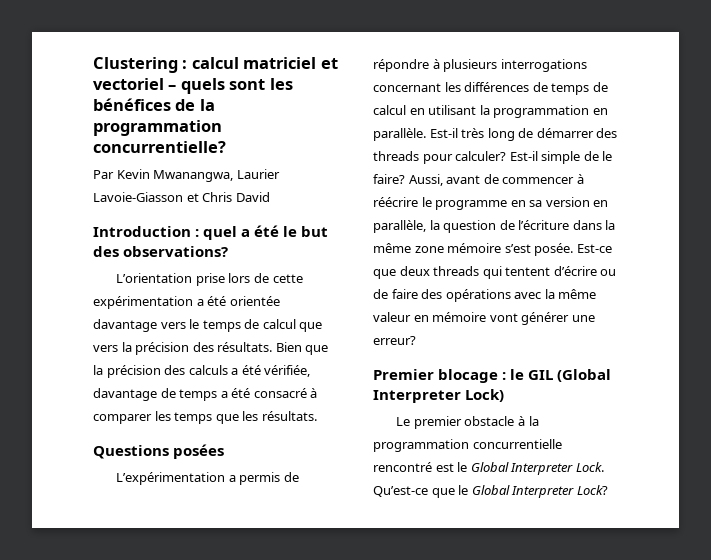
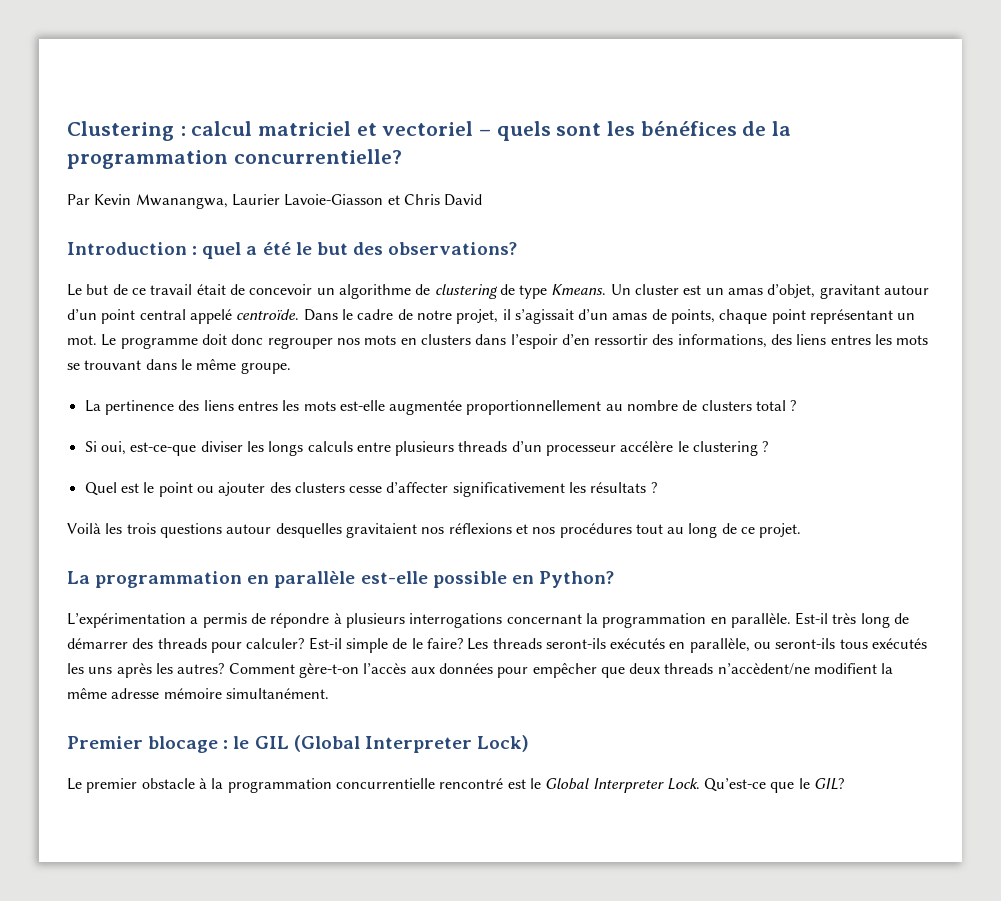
- L’orientation prise lors de cette expérimentation a été orientée davantage vers le temps de calcul que vers la précision des résultats. Bien que la précision des calculs a été vérifiée, davantage de temps a été consacré à comparer les temps que les résultats.
- Questions posées
+ Le but de ce travail était de concevoir un algorithme de clustering de type Kmeans. Un cluster est un amas d’objet, gravitant autour d’un point central appelé centroïde. Dans le cadre de notre projet, il s’agissait d’un amas de points, chaque point représentant un mot. Le programme doit donc regrouper nos mots en clusters dans l’espoir d’en ressortir des informations, des liens entres les mots se trouvant dans le même groupe.
+ La pertinence des liens entres les mots est-elle augmentée proportionnellement au nombre de clusters total ?
+ Si oui, est-ce-que diviser les longs calculs entre plusieurs threads d’un processeur accélère le clustering ?
+ Quel est le point ou ajouter des clusters cesse d’affecter significativement les résultats ?
+ Voilà les trois questions autour desquelles gravitaient nos réflexions et nos procédures tout au long de ce projet.
+ La programmation en parallèle est-elle possible en Python?
- L’expérimentation a permis de répondre à plusieurs interrogations concernant les différences de temps de calcul en utilisant la programmation en parallèle.
+ L’expérimentation a permis de répondre à plusieurs interrogations concernant la programmation en parallèle.
- Aussi, avant de commencer à réécrire le programme en sa version en parallèle, la question de l’écriture dans la même zone mémoire s’est posée. Est-ce que deux threads qui tentent d’écrire ou de faire des opérations avec la même valeur en mémoire vont générer une erreur?
+ Les threads seront-ils exécutés en parallèle, ou seront-ils tous exécutés les uns après les autres? Comment gère-t-on l’accès aux données pour empêcher que deux threads n’accèdent/ne modifient la même adresse mémoire simultanément.
- Qu’est-ce que le Global Interpreter Lock?
+ Qu’est-ce que le GIL?

